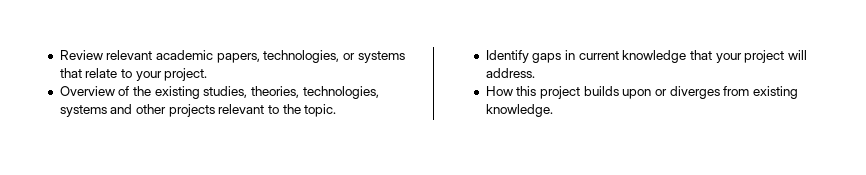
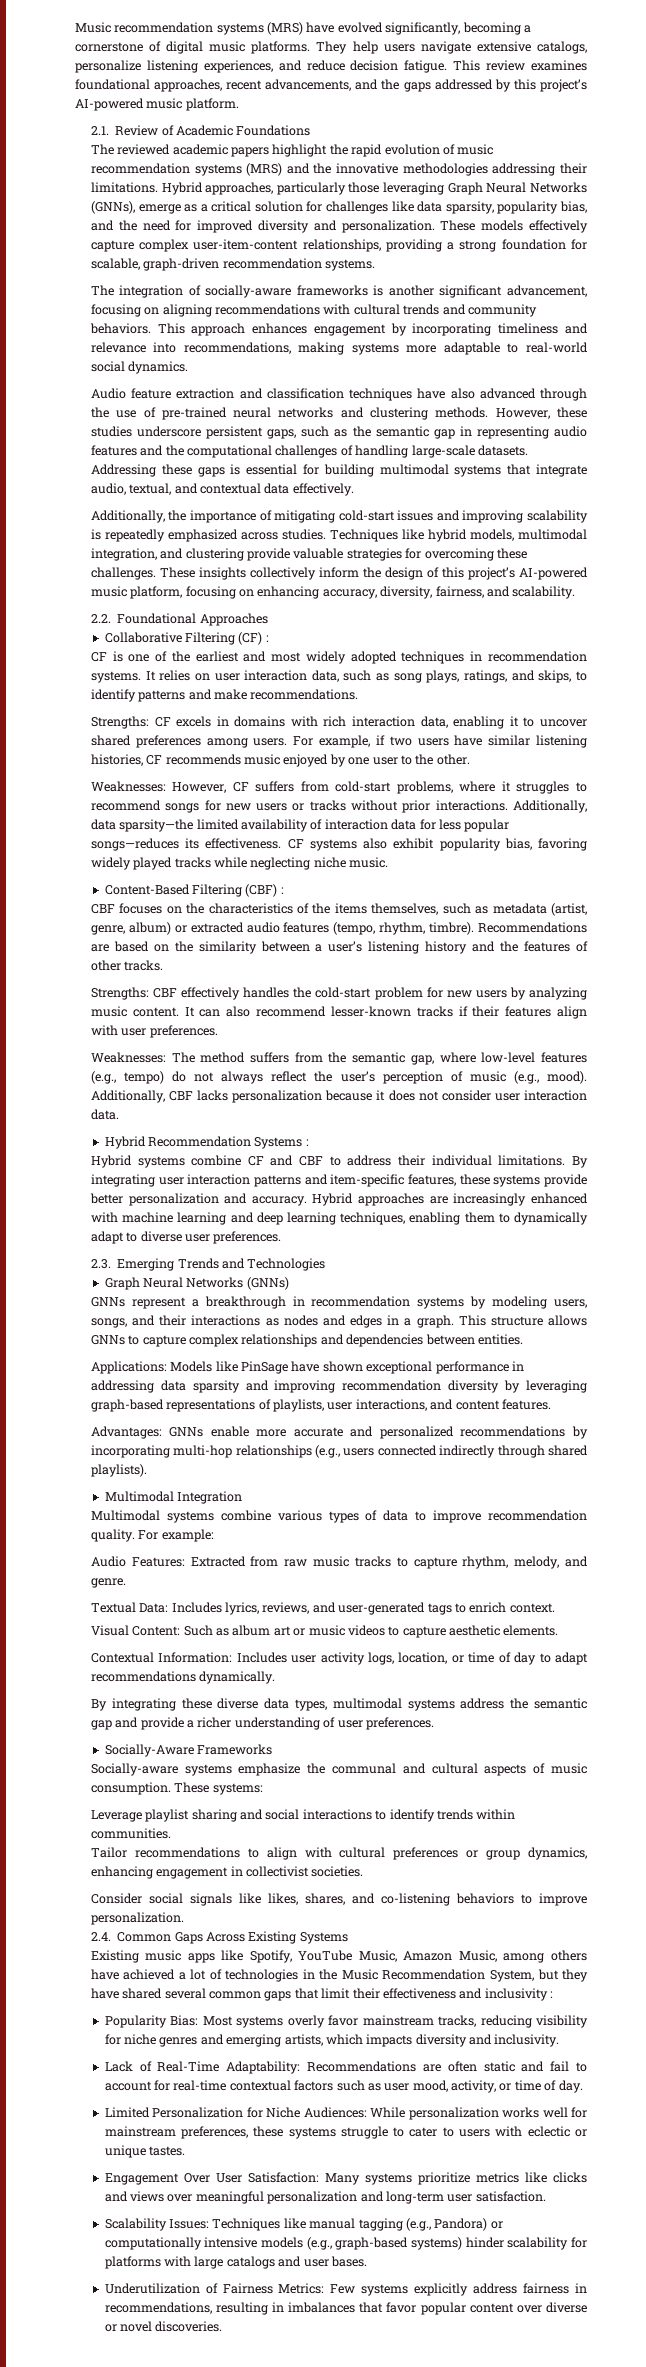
- Review relevant academic papers, technologies, or systems that relate to your project.
- Overview of the existing studies, theories, technologies, systems and other projects relevant to the topic.
- Identify gaps in current knowledge that your project will address.
- How this project builds upon or diverges from existing knowledge.
+ Music recommendation systems (MRS) have evolved significantly, becoming a cornerstone of digital music platforms. They help users navigate extensive catalogs, personalize listening experiences, and reduce decision fatigue. This review examines foundational approaches, recent advancements, and the gaps addressed by this project’s AI-powered music platform.
+ 2.1. Review of Academic Foundations
+ The reviewed academic papers highlight the rapid evolution of music recommendation systems (MRS) and the innovative methodologies addressing their limitations. Hybrid approaches, particularly those leveraging Graph Neural Networks (GNNs), emerge as a critical solution for challenges like data sparsity, popularity bias, and the need for improved diversity and personalization. These models effectively capture complex user-item-content relationships, providing a strong foundation for scalable, graph-driven recommendation systems.
+ The integration of socially-aware frameworks is another significant advancement, focusing on aligning recommendations with cultural trends and community behaviors. This approach enhances engagement by incorporating timeliness and relevance into recommendations, making systems more adaptable to real-world social dynamics.
+ Audio feature extraction and classification techniques have also advanced through the use of pre-trained neural networks and clustering methods. However, these studies underscore persistent gaps, such as the semantic gap in representing audio features and the computational challenges of handling large-scale datasets. Addressing these gaps is essential for building multimodal systems that integrate audio, textual, and contextual data effectively.
+ Additionally, the importance of mitigating cold-start issues and improving scalability is repeatedly emphasized across studies. Techniques like hybrid models, multimodal integration, and clustering provide valuable strategies for overcoming these challenges. These insights collectively inform the design of this project’s AI-powered music platform, focusing on enhancing accuracy, diversity, fairness, and scalability.
+ 2.2. Foundational Approaches
+ Collaborative Filtering (CF) :
+ CF is one of the earliest and most widely adopted techniques in recommendation systems. It relies on user interaction data, such as song plays, ratings, and skips, to identify patterns and make recommendations.
+ Strengths: CF excels in domains with rich interaction data, enabling it to uncover shared preferences among users. For example, if two users have similar listening histories, CF recommends music enjoyed by one user to the other.
+ Weaknesses: However, CF suffers from cold-start problems, where it struggles to recommend songs for new users or tracks without prior interactions. Additionally, data sparsity—the limited availability of interaction data for less popular songs—reduces its effectiveness. CF systems also exhibit popularity bias, favoring widely played tracks while neglecting niche music.
+ Content-Based Filtering (CBF) :
+ CBF focuses on the characteristics of the items themselves, such as metadata (artist, genre, album) or extracted audio features (tempo, rhythm, timbre). Recommendations are based on the similarity between a user’s listening history and the features of other tracks.
+ Strengths: CBF effectively handles the cold-start problem for new users by analyzing music content. It can also recommend lesser-known tracks if their features align with user preferences.
+ Weaknesses: The method suffers from the semantic gap, where low-level features (e.g., tempo) do not always reflect the user’s perception of music (e.g., mood). Additionally, CBF lacks personalization because it does not consider user interaction data.
+ Hybrid Recommendation Systems :
+ Hybrid systems combine CF and CBF to address their individual limitations. By integrating user interaction patterns and item-specific features, these systems provide better personalization and accuracy. Hybrid approaches are increasingly enhanced with machine learning and deep learning techniques, enabling them to dynamically adapt to diverse user preferences.
+ 2.3. Emerging Trends and Technologies
+ Graph Neural Networks (GNNs)
+ GNNs represent a breakthrough in recommendation systems by modeling users, songs, and their interactions as nodes and edges in a graph. This structure allows GNNs to capture complex relationships and dependencies between entities.
+ Applications: Models like PinSage have shown exceptional performance in addressing data sparsity and improving recommendation diversity by leveraging graph-based representations of playlists, user interactions, and content features.
+ Advantages: GNNs enable more accurate and personalized recommendations by incorporating multi-hop relationships (e.g., users connected indirectly through shared playlists).
+ Multimodal Integration
+ Multimodal systems combine various types of data to improve recommendation quality. For example:
+ Audio Features: Extracted from raw music tracks to capture rhythm, melody, and genre.
+ Textual Data: Includes lyrics, reviews, and user-generated tags to enrich context.
+ Visual Content: Such as album art or music videos to capture aesthetic elements.
+ Contextual Information: Includes user activity logs, location, or time of day to adapt recommendations dynamically.
+ By integrating these diverse data types, multimodal systems address the semantic gap and provide a richer understanding of user preferences.
+ Socially-Aware Frameworks
+ Socially-aware systems emphasize the communal and cultural aspects of music consumption. These systems:
+ Leverage playlist sharing and social interactions to identify trends within communities.
+ Tailor recommendations to align with cultural preferences or group dynamics, enhancing engagement in collectivist societies.
+ Consider social signals like likes, shares, and co-listening behaviors to improve personalization.
+ 2.4. Common Gaps Across Existing Systems
+ Existing music apps like Spotify, YouTube Music, Amazon Music, among others have achieved a lot of technologies in the Music Recommendation System, but they have shared several common gaps that limit their effectiveness and inclusivity :
+ Popularity Bias: Most systems overly favor mainstream tracks, reducing visibility for niche genres and emerging artists, which impacts diversity and inclusivity.
+ Lack of Real-Time Adaptability: Recommendations are often static and fail to account for real-time contextual factors such as user mood, activity, or time of day.
+ Limited Personalization for Niche Audiences: While personalization works well for mainstream preferences, these systems struggle to cater to users with eclectic or unique tastes.
+ Engagement Over User Satisfaction: Many systems prioritize metrics like clicks and views over meaningful personalization and long-term user satisfaction.
+ Scalability Issues: Techniques like manual tagging (e.g., Pandora) or computationally intensive models (e.g., graph-based systems) hinder scalability for platforms with large catalogs and user bases.
+ Underutilization of Fairness Metrics: Few systems explicitly address fairness in recommendations, resulting in imbalances that favor popular content over diverse or novel discoveries.

